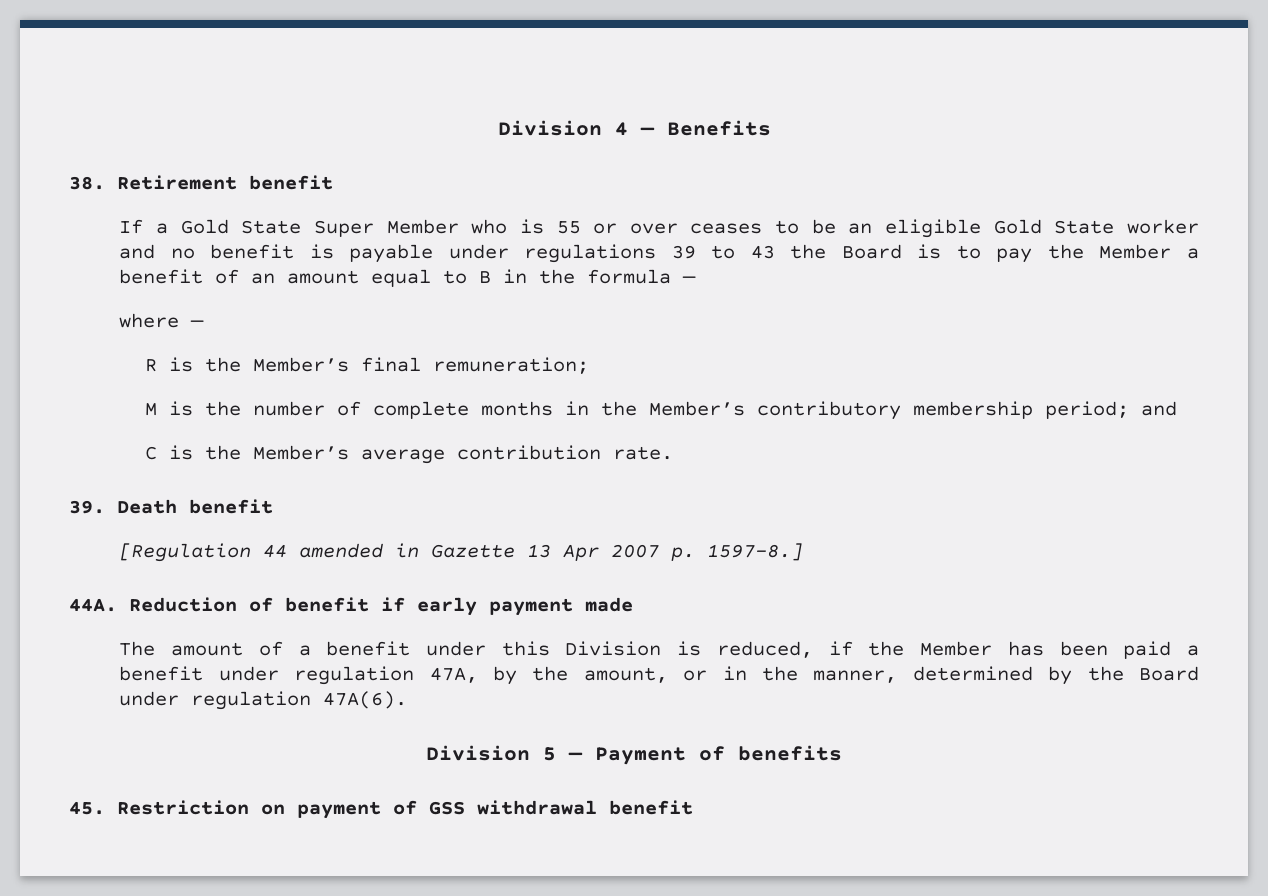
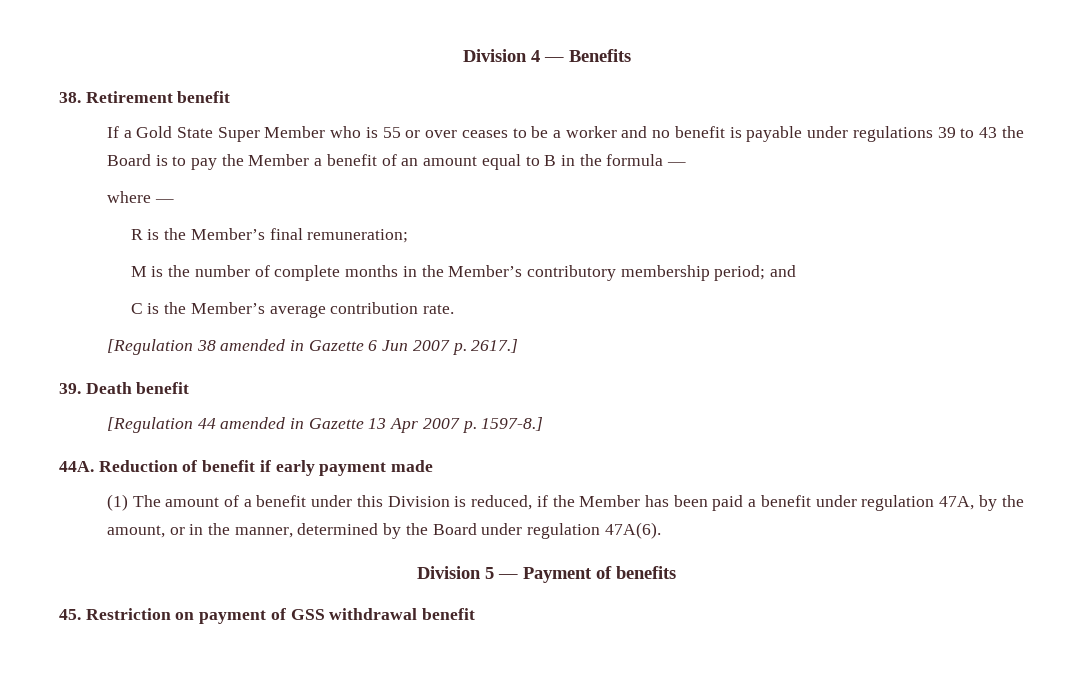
- If a Gold State Super Member who is 55 or over ceases to be an eligible Gold State worker and no benefit is payable under regulations 39 to 43 the Board is to pay the Member a benefit of an amount equal to B in the formula —
+ If a Gold State Super Member who is 55 or over ceases to be a worker and no benefit is payable under regulations 39 to 43 the Board is to pay the Member a benefit of an amount equal to B in the formula —
+ [Regulation 38 amended in Gazette 6 Jun 2007 p. 2617.]
- The amount of a benefit under this Division is reduced, if the Member has been paid a benefit under regulation 47A, by the amount, or in the manner, determined by the Board under regulation 47A(6).
+ (1) The amount of a benefit under this Division is reduced, if the Member has been paid a benefit under regulation 47A, by the amount, or in the manner, determined by the Board under regulation 47A(6).

